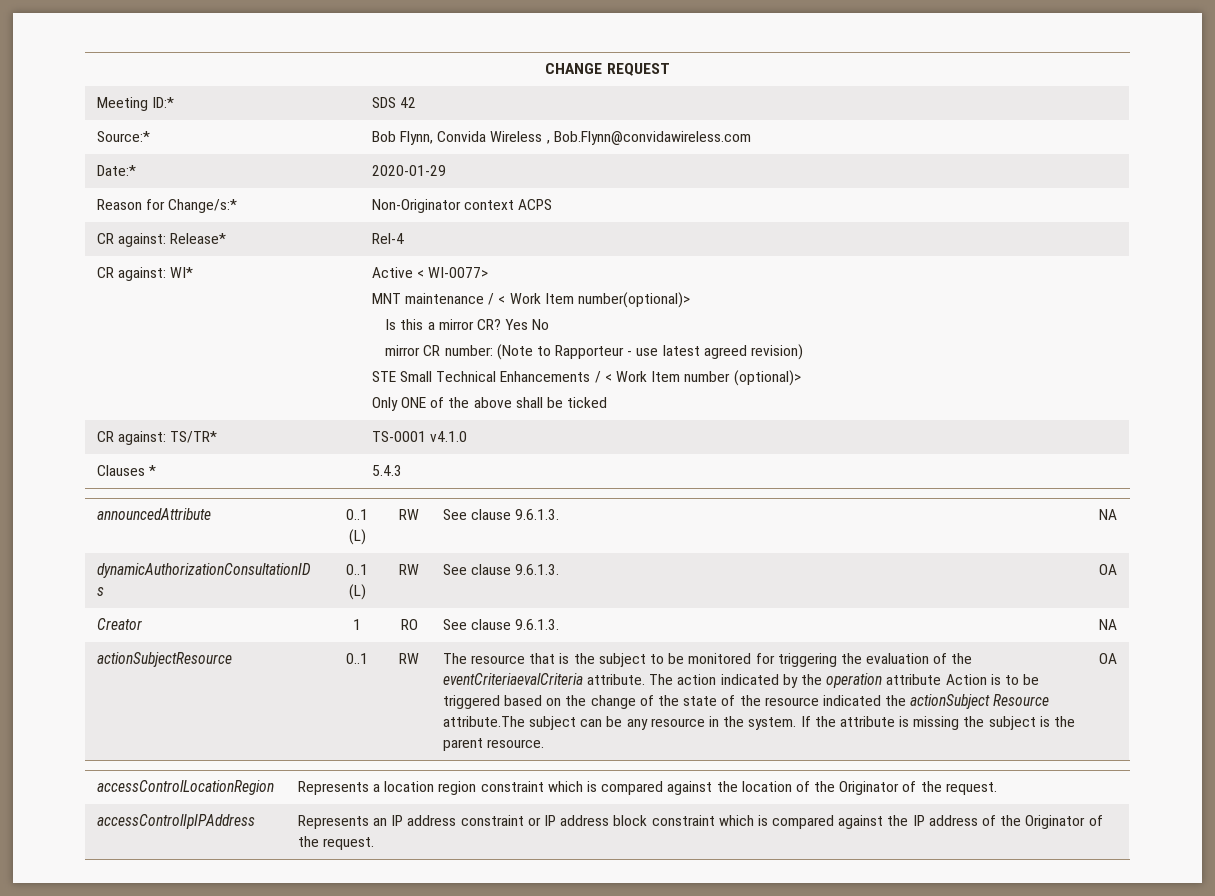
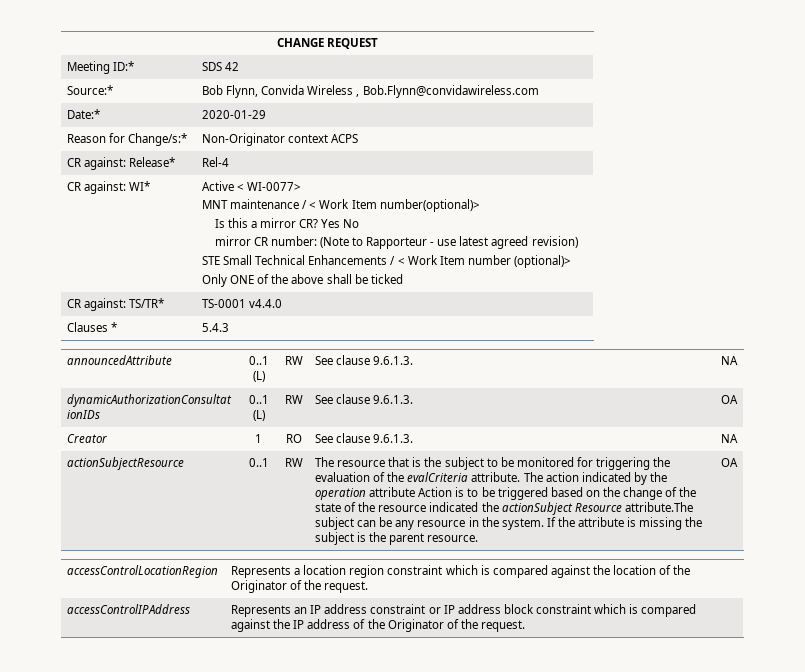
- CR against: TS/TR* | TS-0001 v4.1.0
+ CR against: TS/TR* | TS-0001 v4.4.0
- The resource that is the subject to be monitored for triggering the evaluation of the eventCriteriaevalCriteria attribute.
+ The resource that is the subject to be monitored for triggering the evaluation of the evalCriteria attribute.
- accessControlIpIPAddress | Represents an IP address constraint or IP address block constraint which is compared against the IP address of the Originator of the request.
+ accessControlIPAddress | Represents an IP address constraint or IP address block constraint which is compared against the IP address of the Originator of the request.

